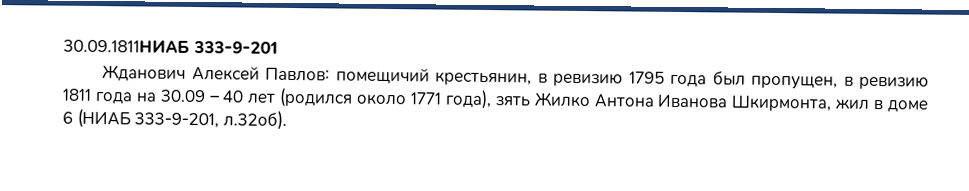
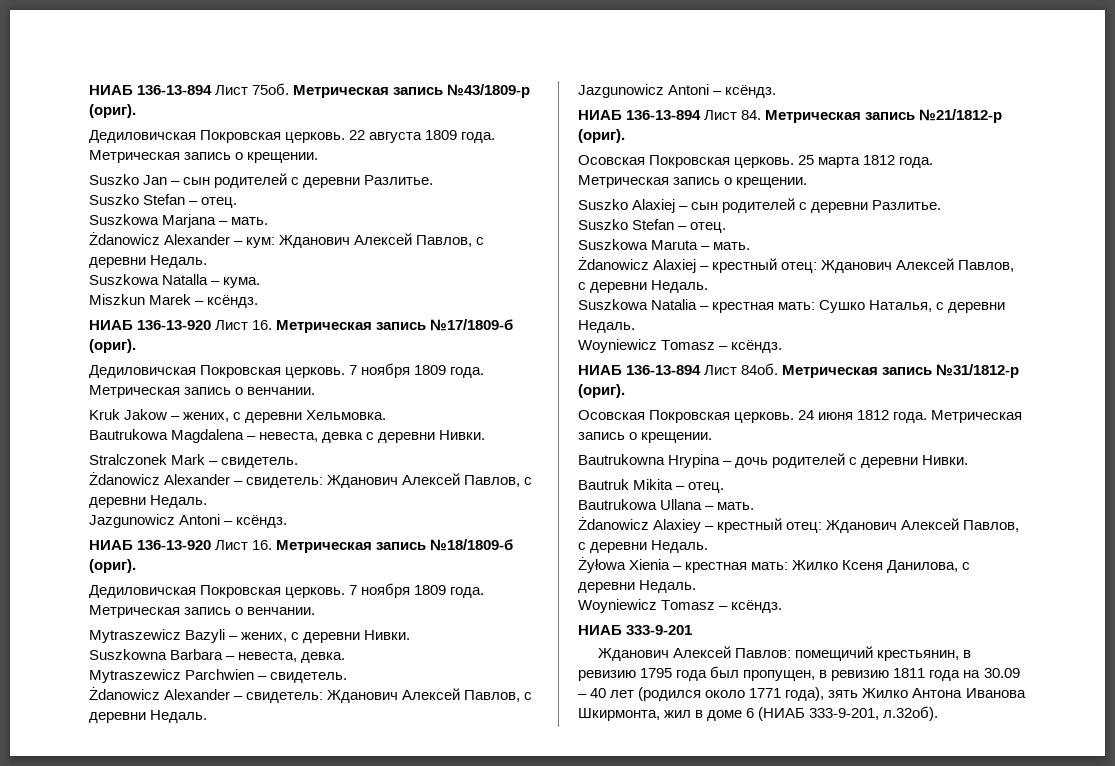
- 30.09.1811НИАБ 333-9-201
+ НИАБ 136-13-894 Лист 75об. Метрическая запись №43/1809-р (ориг).
+ Дедиловичская Покровская церковь. 22 августа 1809 года. Метрическая запись о крещении.
+ Suszko Jan – сын родителей с деревни Разлитье.
+ Suszko Stefan – отец.
+ Suszkowa Marjana – мать.
+ Żdanowicz Alexander – кум: Жданович Алексей Павлов, с деревни Недаль.
+ Suszkowa Natalla – кума.
+ Miszkun Marek – ксёндз.
+ НИАБ 136-13-920 Лист 16. Метрическая запись №17/1809-б (ориг).
+ Дедиловичская Покровская церковь. 7 ноября 1809 года. Метрическая запись о венчании.
+ Kruk Jakow – жених, с деревни Хельмовка.
+ Bautrukowa Magdalena – невеста, девка с деревни Нивки.
+ Stralczonek Mark – свидетель.
+ Żdanowicz Alexander – свидетель: Жданович Алексей Павлов, с деревни Недаль.
+ Jazgunowicz Antoni – ксёндз.
+ НИАБ 136-13-920 Лист 16. Метрическая запись №18/1809-б (ориг).
+ Дедиловичская Покровская церковь. 7 ноября 1809 года. Метрическая запись о венчании.
+ Mytraszewicz Bazyli – жених, с деревни Нивки.
+ Suszkowna Barbara – невеста, девка.
+ Mytraszewicz Parchwien – свидетель.
+ Żdanowicz Alexander – свидетель: Жданович Алексей Павлов, с деревни Недаль.
+ Jazgunowicz Antoni – ксёндз.
+ НИАБ 136-13-894 Лист 84. Метрическая запись №21/1812-р (ориг).
+ Осовская Покровская церковь. 25 марта 1812 года. Метрическая запись о крещении.
+ Suszko Alaxiej – сын родителей с деревни Разлитье.
+ Suszko Stefan – отец.
+ Suszkowa Maruta – мать.
+ Żdanowicz Alaxiej – крестный отец: Жданович Алексей Павлов, с деревни Недаль.
+ Suszkowa Natalia – крестная мать: Сушко Наталья, с деревни Недаль.
+ Woyniewicz Tomasz – ксёндз.
+ НИАБ 136-13-894 Лист 84об. Метрическая запись №31/1812-р (ориг).
+ Осовская Покровская церковь. 24 июня 1812 года. Метрическая запись о крещении.
+ Bautrukowna Hrypina – дочь родителей с деревни Нивки.
+ Bautruk Mikita – отец.
+ Bautrukowa Ullana – мать.
+ Żdanowicz Alaxiey – крестный отец: Жданович Алексей Павлов, с деревни Недаль.
+ Żyłowa Xienia – крестная мать: Жилко Ксеня Данилова, с деревни Недаль.
+ Woyniewicz Tomasz – ксёндз.
+ НИАБ 333-9-201

